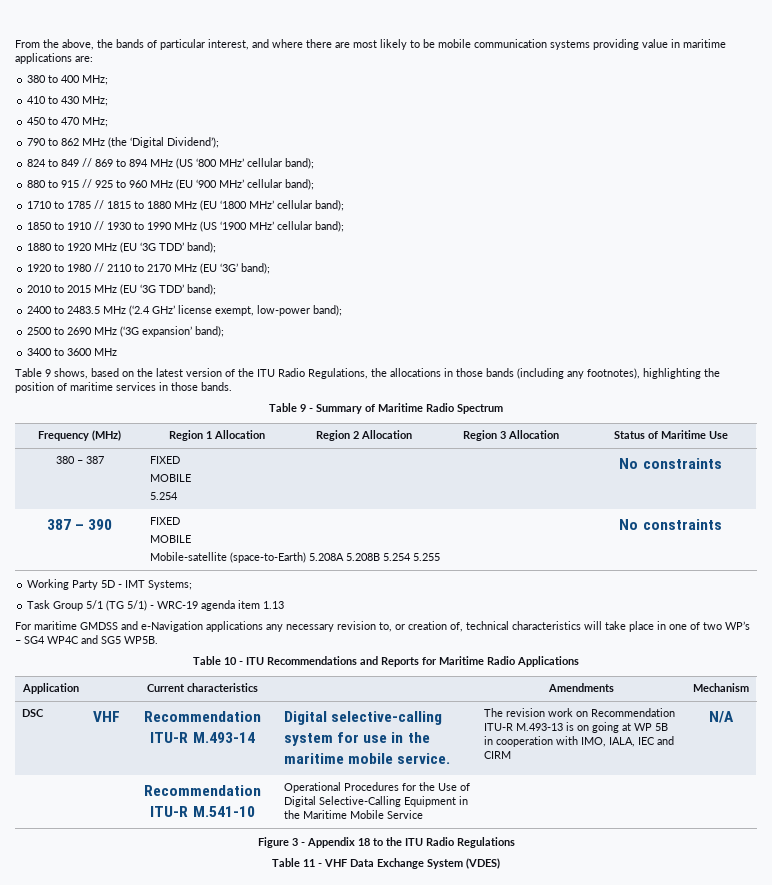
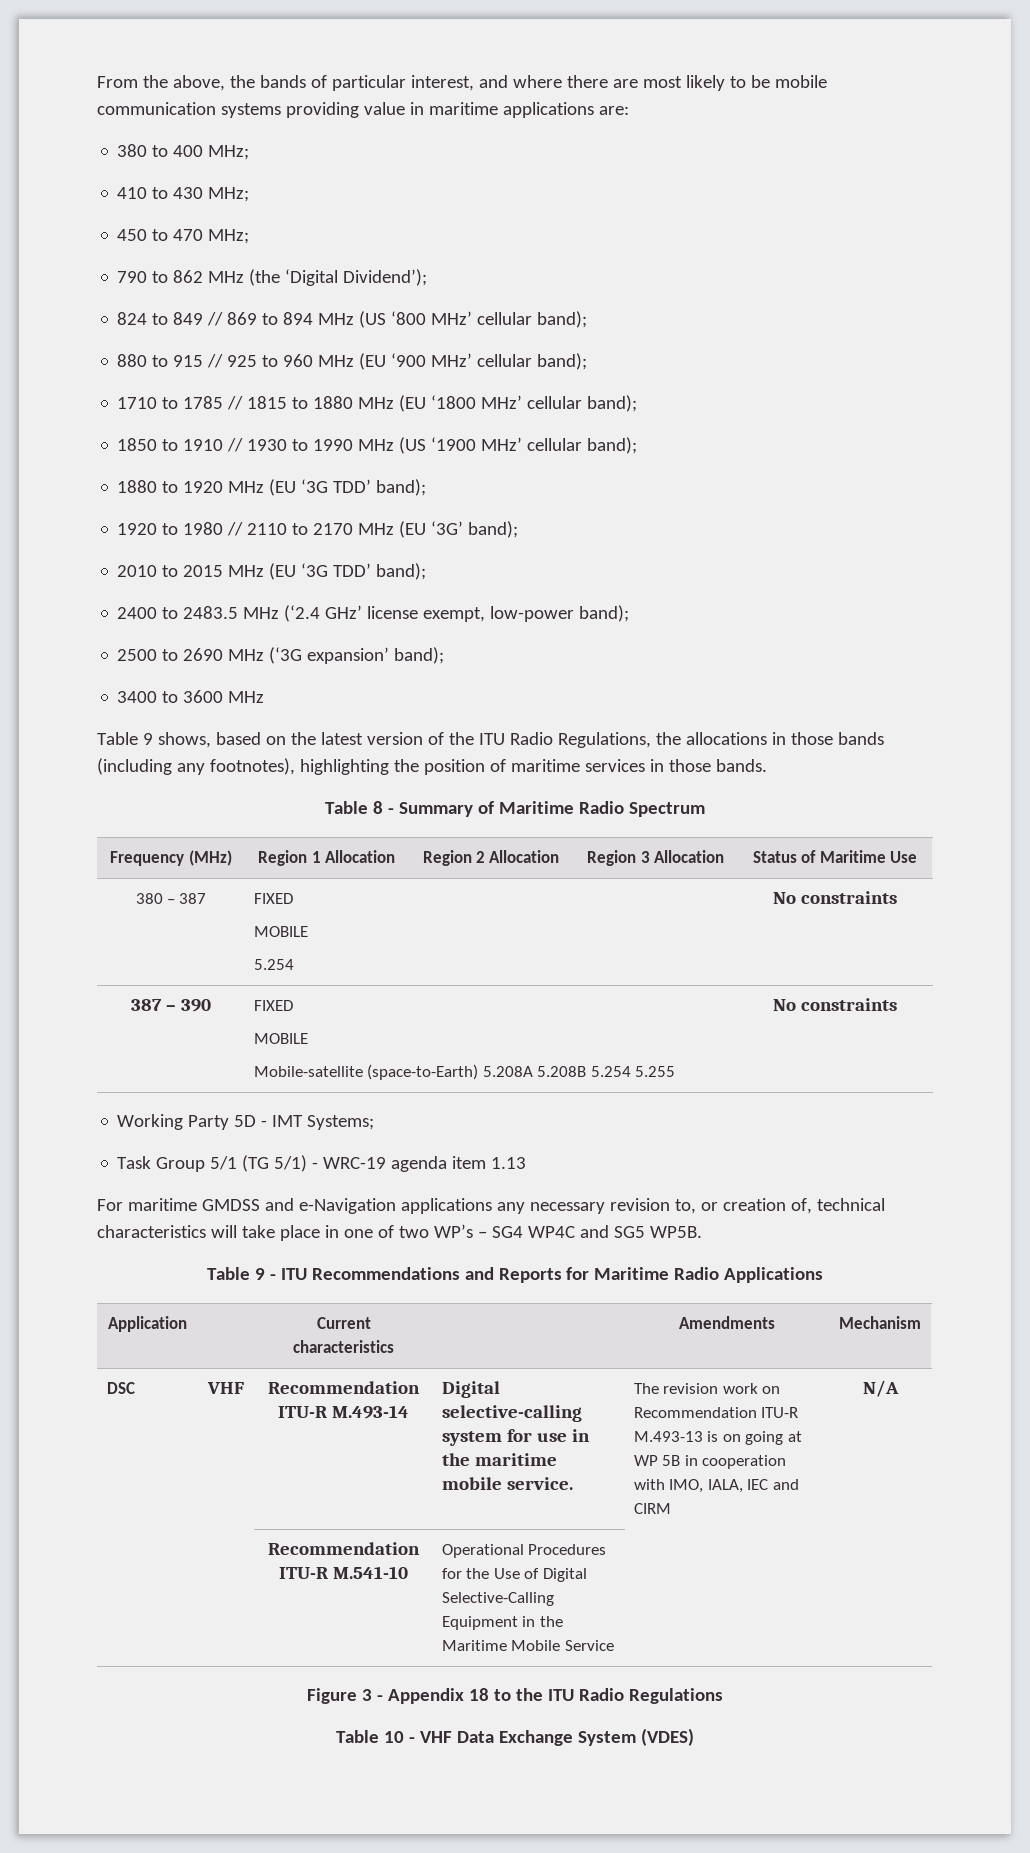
- Table 9 - Summary of Maritime Radio Spectrum
+ Table 8 - Summary of Maritime Radio Spectrum
- Table 10 - ITU Recommendations and Reports for Maritime Radio Applications
+ Table 9 - ITU Recommendations and Reports for Maritime Radio Applications
- Table 11 - VHF Data Exchange System (VDES)
+ Table 10 - VHF Data Exchange System (VDES)

